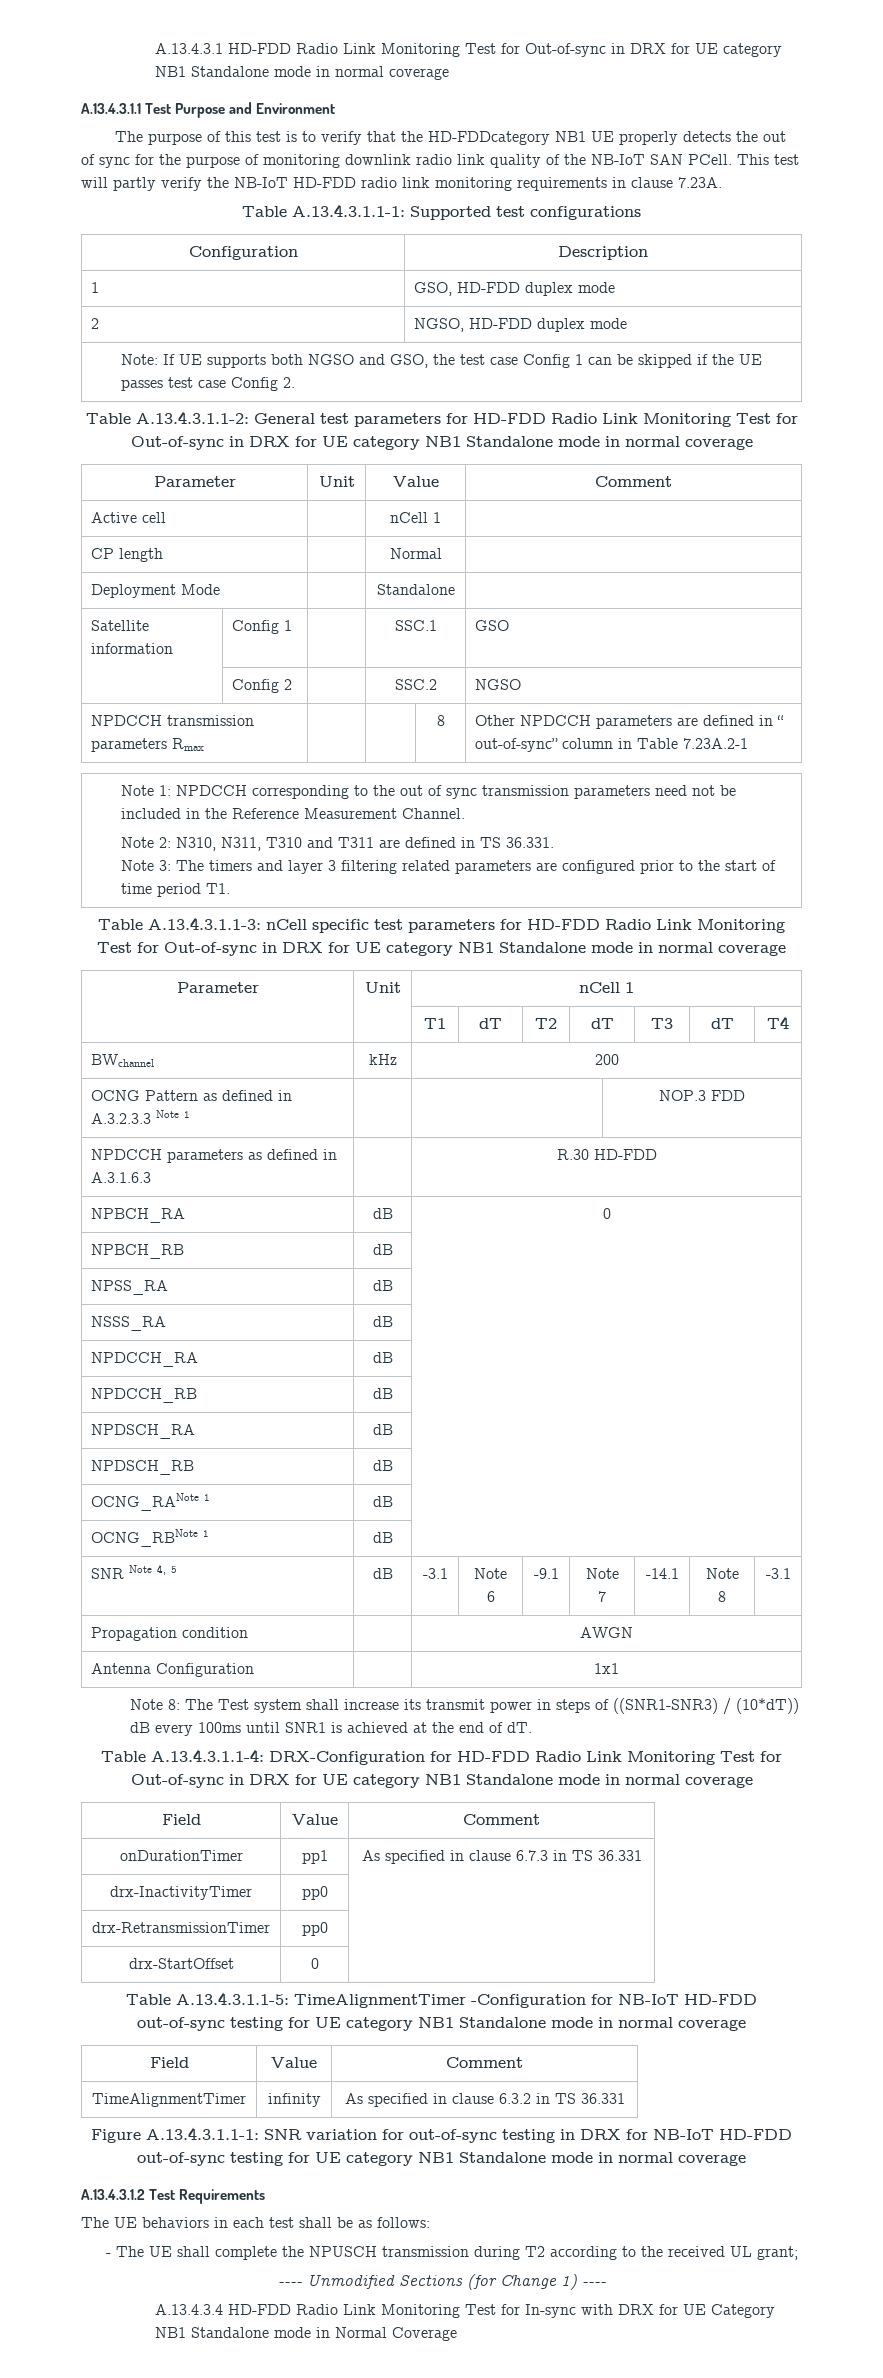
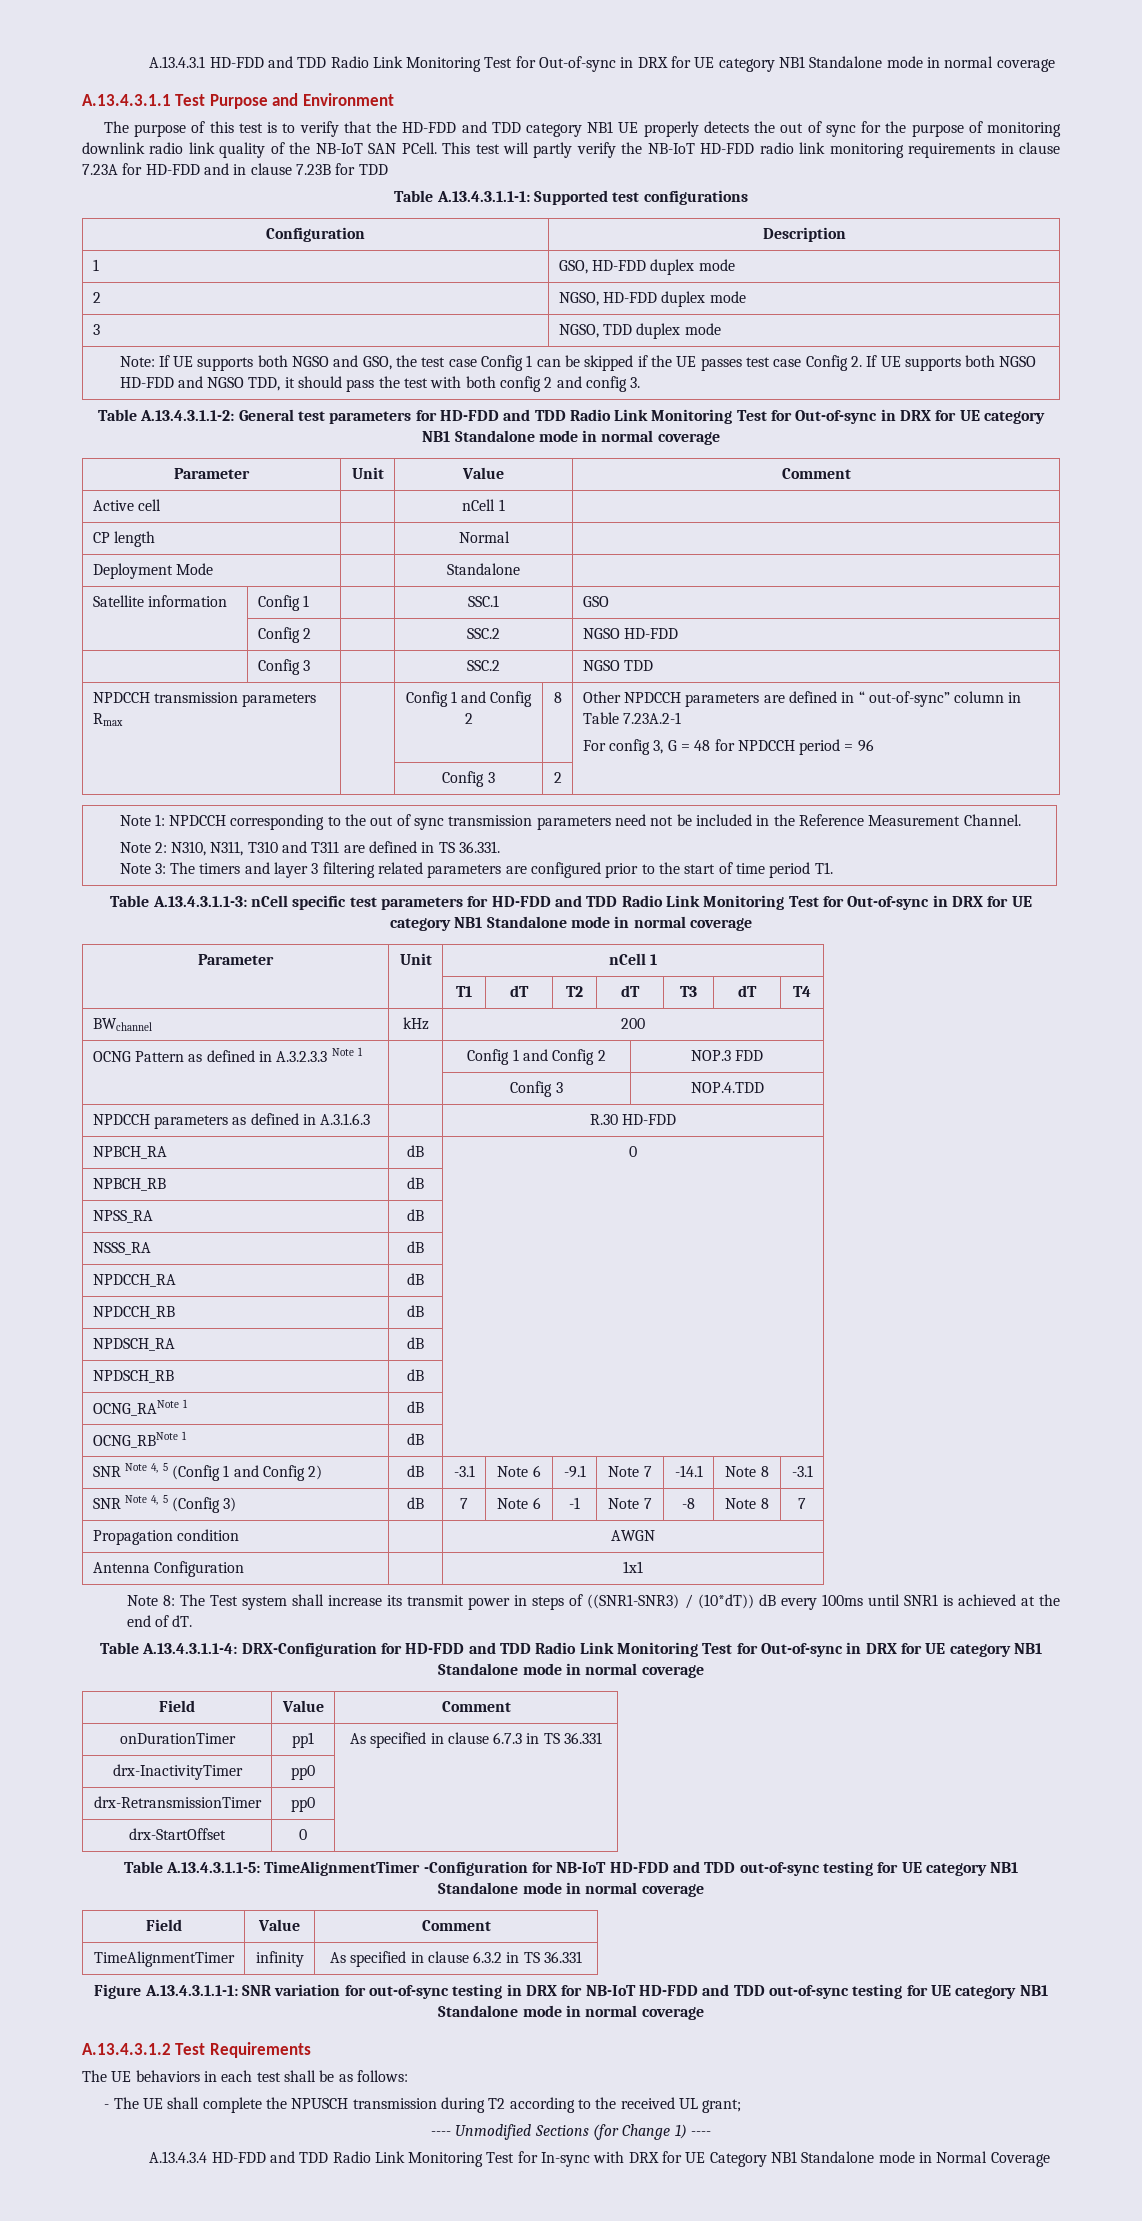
- A.13.4.3.1 HD-FDD Radio Link Monitoring Test for Out-of-sync in DRX for UE category NB1 Standalone mode in normal coverage
+ A.13.4.3.1 HD-FDD and TDD Radio Link Monitoring Test for Out-of-sync in DRX for UE category NB1 Standalone mode in normal coverage
- The purpose of this test is to verify that the HD-FDDcategory NB1 UE properly detects the out of sync for the purpose of monitoring downlink radio link quality of the NB-IoT SAN PCell.
+ The purpose of this test is to verify that the HD-FDD and TDD category NB1 UE properly detects the out of sync for the purpose of monitoring downlink radio link quality of the NB-IoT SAN PCell.
- This test will partly verify the NB-IoT HD-FDD radio link monitoring requirements in clause 7.23A.
+ This test will partly verify the NB-IoT HD-FDD radio link monitoring requirements in clause 7.23A for HD-FDD and in clause 7.23B for TDD
+ 3 | NGSO, TDD duplex mode
- Note: If UE supports both NGSO and GSO, the test case Config 1 can be skipped if the UE passes test case Config 2.
+ Note: If UE supports both NGSO and GSO, the test case Config 1 can be skipped if the UE passes test case Config 2. If UE supports both NGSO HD-FDD and NGSO TDD, it should pass the test with both config 2 and config 3.
- Table A.13.4.3.1.1-2: General test parameters for HD-FDD Radio Link Monitoring Test for Out-of-sync in DRX for UE category NB1 Standalone mode in normal coverage
+ Table A.13.4.3.1.1-2: General test parameters for HD-FDD and TDD Radio Link Monitoring Test for Out-of-sync in DRX for UE category NB1 Standalone mode in normal coverage
- | Config 2 | | SSC.2 | NGSO
+ | Config 2 | | SSC.2 | NGSO HD-FDD
+ | Config 3 | | SSC.2 | NGSO TDD
- NPDCCH transmission parameters Rmax | | | 8 | Other NPDCCH parameters are defined in “ out-of-sync” column in Table 7.23A.2-1
+ NPDCCH transmission parameters Rmax | | Config 1 and Config 2 | 8 | Other NPDCCH parameters are defined in “ out-of-sync” column in Table 7.23A.2-1
+ For config 3, G = 48 for NPDCCH period = 96
+ | | Config 3 | 2 |
- Table A.13.4.3.1.1-3: nCell specific test parameters for HD-FDD Radio Link Monitoring Test for Out-of-sync in DRX for UE category NB1 Standalone mode in normal coverage
+ Table A.13.4.3.1.1-3: nCell specific test parameters for HD-FDD and TDD Radio Link Monitoring Test for Out-of-sync in DRX for UE category NB1 Standalone mode in normal coverage
- OCNG Pattern as defined in A.3.2.3.3 Note 1 | | | NOP.3 FDD
+ OCNG Pattern as defined in A.3.2.3.3 Note 1 | | Config 1 and Config 2 | NOP.3 FDD
+ | | Config 3 | NOP.4.TDD
- SNR Note 4, 5 | dB | -3.1 | Note 6 | -9.1 | Note 7 | -14.1 | Note 8 | -3.1
+ SNR Note 4, 5 (Config 1 and Config 2) | dB | -3.1 | Note 6 | -9.1 | Note 7 | -14.1 | Note 8 | -3.1
+ SNR Note 4, 5 (Config 3) | dB | 7 | Note 6 | -1 | Note 7 | -8 | Note 8 | 7
- Table A.13.4.3.1.1-4: DRX-Configuration for HD-FDD Radio Link Monitoring Test for Out-of-sync in DRX for UE category NB1 Standalone mode in normal coverage
+ Table A.13.4.3.1.1-4: DRX-Configuration for HD-FDD and TDD Radio Link Monitoring Test for Out-of-sync in DRX for UE category NB1 Standalone mode in normal coverage
- Table A.13.4.3.1.1-5: TimeAlignmentTimer -Configuration for NB-IoT HD-FDD out-of-sync testing for UE category NB1 Standalone mode in normal coverage
+ Table A.13.4.3.1.1-5: TimeAlignmentTimer -Configuration for NB-IoT HD-FDD and TDD out-of-sync testing for UE category NB1 Standalone mode in normal coverage
- Figure A.13.4.3.1.1-1: SNR variation for out-of-sync testing in DRX for NB-IoT HD-FDD out-of-sync testing for UE category NB1 Standalone mode in normal coverage
+ Figure A.13.4.3.1.1-1: SNR variation for out-of-sync testing in DRX for NB-IoT HD-FDD and TDD out-of-sync testing for UE category NB1 Standalone mode in normal coverage
- A.13.4.3.4 HD-FDD Radio Link Monitoring Test for In-sync with DRX for UE Category NB1 Standalone mode in Normal Coverage
+ A.13.4.3.4 HD-FDD and TDD Radio Link Monitoring Test for In-sync with DRX for UE Category NB1 Standalone mode in Normal Coverage

